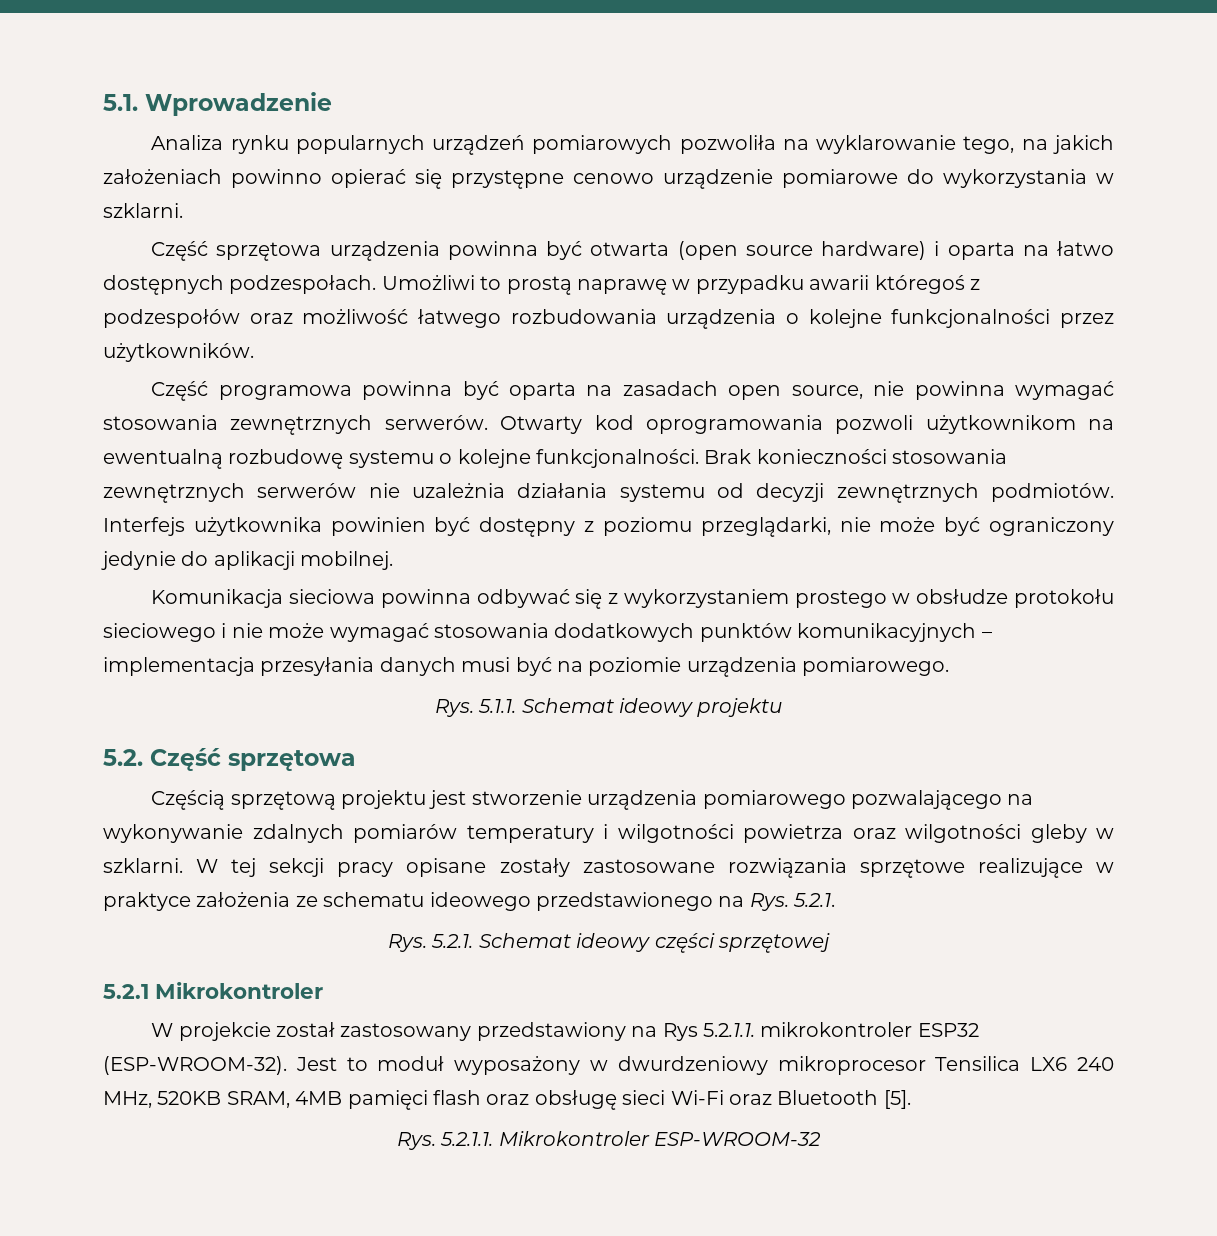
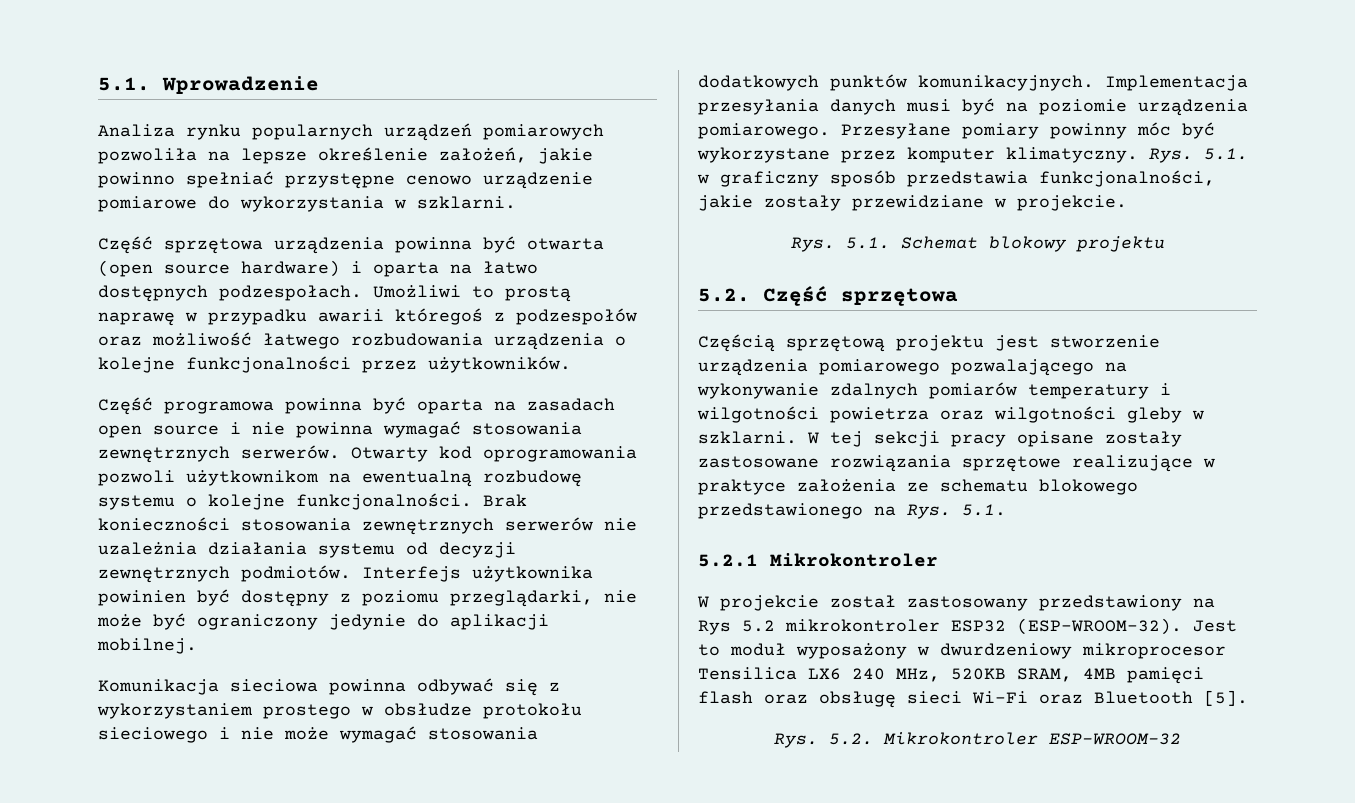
- Analiza rynku popularnych urządzeń pomiarowych pozwoliła na wyklarowanie tego, na jakich założeniach powinno opierać się przystępne cenowo urządzenie pomiarowe do wykorzystania w szklarni.
+ Analiza rynku popularnych urządzeń pomiarowych pozwoliła na lepsze określenie założeń, jakie powinno spełniać przystępne cenowo urządzenie pomiarowe do wykorzystania w szklarni.
- Część programowa powinna być oparta na zasadach open source, nie powinna wymagać stosowania zewnętrznych serwerów.
+ Część programowa powinna być oparta na zasadach open source i nie powinna wymagać stosowania zewnętrznych serwerów.
- Komunikacja sieciowa powinna odbywać się z wykorzystaniem prostego w obsłudze protokołu sieciowego i nie może wymagać stosowania dodatkowych punktów komunikacyjnych – implementacja przesyłania danych musi być na poziomie urządzenia pomiarowego.
- Rys. 5.1.1. Schemat ideowy projektu
+ Komunikacja sieciowa powinna odbywać się z wykorzystaniem prostego w obsłudze protokołu sieciowego i nie może wymagać stosowania dodatkowych punktów komunikacyjnych. Implementacja przesyłania danych musi być na poziomie urządzenia pomiarowego. Przesyłane pomiary powinny móc być wykorzystane przez komputer klimatyczny. Rys. 5.1. w graficzny sposób przedstawia funkcjonalności, jakie zostały przewidziane w projekcie.
+ Rys. 5.1. Schemat blokowy projektu
- W tej sekcji pracy opisane zostały zastosowane rozwiązania sprzętowe realizujące w praktyce założenia ze schematu ideowego przedstawionego na Rys. 5.2.1.
- Rys. 5.2.1. Schemat ideowy części sprzętowej
+ W tej sekcji pracy opisane zostały zastosowane rozwiązania sprzętowe realizujące w praktyce założenia ze schematu blokowego przedstawionego na Rys. 5.1.
- W projekcie został zastosowany przedstawiony na Rys 5.2.1.1. mikrokontroler ESP32 (ESP-WROOM-32).
+ W projekcie został zastosowany przedstawiony na Rys 5.2 mikrokontroler ESP32 (ESP-WROOM-32).
- Rys. 5.2.1.1. Mikrokontroler ESP-WROOM-32
+ Rys. 5.2. Mikrokontroler ESP-WROOM-32

